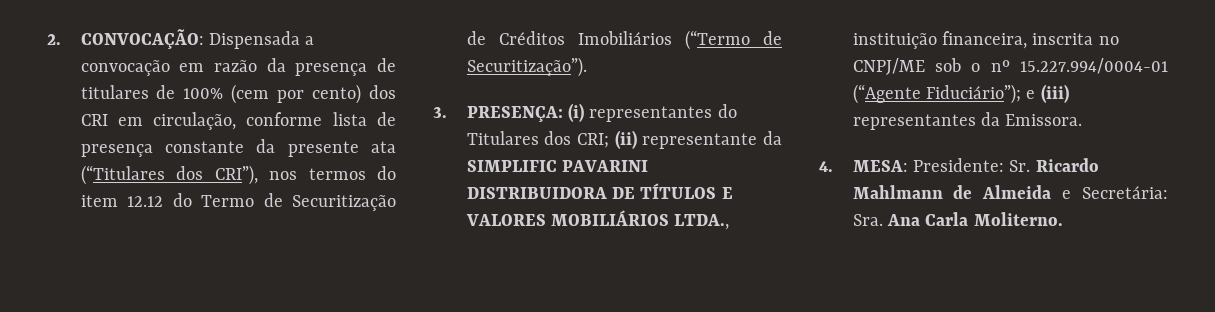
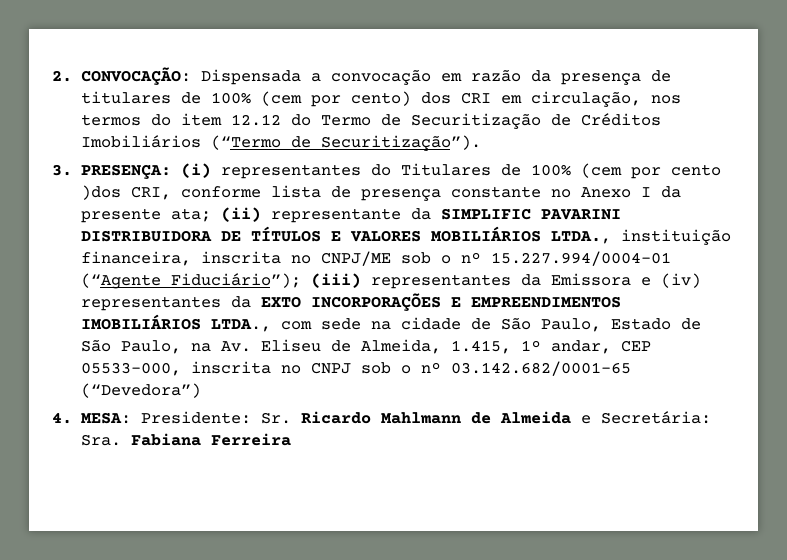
- 2. CONVOCAÇÃO: Dispensada a convocação em razão da presença de titulares de 100% (cem por cento) dos CRI em circulação, conforme lista de presença constante da presente ata (“Titulares dos CRI”), nos termos do item 12.12 do Termo de Securitização de Créditos Imobiliários (“Termo de Securitização”).
+ 2. CONVOCAÇÃO: Dispensada a convocação em razão da presença de titulares de 100% (cem por cento) dos CRI em circulação, nos termos do item 12.12 do Termo de Securitização de Créditos Imobiliários (“Termo de Securitização”).
- 3. PRESENÇA: (i) representantes do Titulares dos CRI; (ii) representante da SIMPLIFIC PAVARINI DISTRIBUIDORA DE TÍTULOS E VALORES MOBILIÁRIOS LTDA., instituição financeira, inscrita no CNPJ/ME sob o nº 15.227.994/0004-01 (“Agente Fiduciário”); e (iii) representantes da Emissora.
+ 3. PRESENÇA: (i) representantes do Titulares de 100% (cem por cento )dos CRI, conforme lista de presença constante no Anexo I da presente ata; (ii) representante da SIMPLIFIC PAVARINI DISTRIBUIDORA DE TÍTULOS E VALORES MOBILIÁRIOS LTDA., instituição financeira, inscrita no CNPJ/ME sob o nº 15.227.994/0004-01 (“Agente Fiduciário”); (iii) representantes da Emissora e (iv) representantes da EXTO INCORPORAÇÕES E EMPREENDIMENTOS IMOBILIÁRIOS LTDA., com sede na cidade de São Paulo, Estado de São Paulo, na Av. Eliseu de Almeida, 1.415, 1º andar, CEP 05533-000, inscrita no CNPJ sob o nº 03.142.682/0001-65 (“Devedora”)
- 4. MESA: Presidente: Sr. Ricardo Mahlmann de Almeida e Secretária: Sra. Ana Carla Moliterno.
+ 4. MESA: Presidente: Sr. Ricardo Mahlmann de Almeida e Secretária: Sra. Fabiana Ferreira

